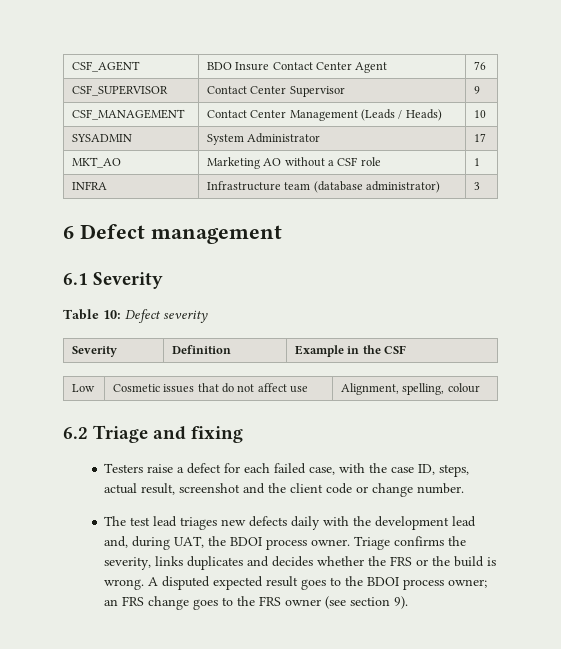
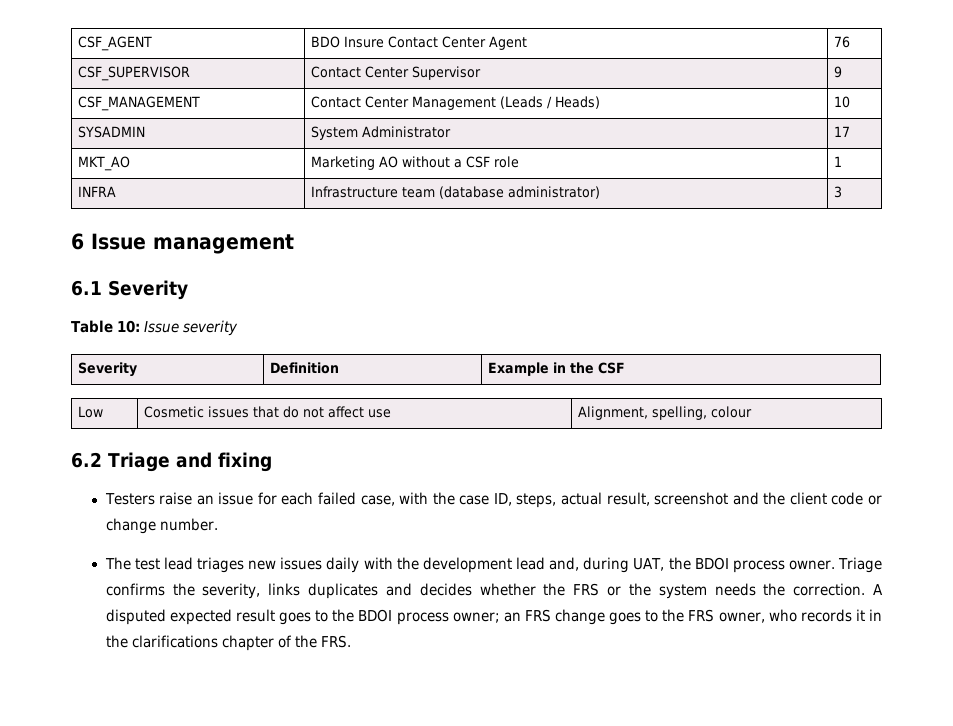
- 6 Defect management
+ 6 Issue management
- Table 10: Defect severity
+ Table 10: Issue severity
- Testers raise a defect for each failed case, with the case ID, steps, actual result, screenshot and the client code or change number.
+ Testers raise an issue for each failed case, with the case ID, steps, actual result, screenshot and the client code or change number.
- The test lead triages new defects daily with the development lead and, during UAT, the BDOI process owner.
+ The test lead triages new issues daily with the development lead and, during UAT, the BDOI process owner.
- Triage confirms the severity, links duplicates and decides whether the FRS or the build is wrong.
+ Triage confirms the severity, links duplicates and decides whether the FRS or the system needs the correction.
- A disputed expected result goes to the BDOI process owner; an FRS change goes to the FRS owner (see section 9).
+ A disputed expected result goes to the BDOI process owner; an FRS change goes to the FRS owner, who records it in the clarifications chapter of the FRS.

